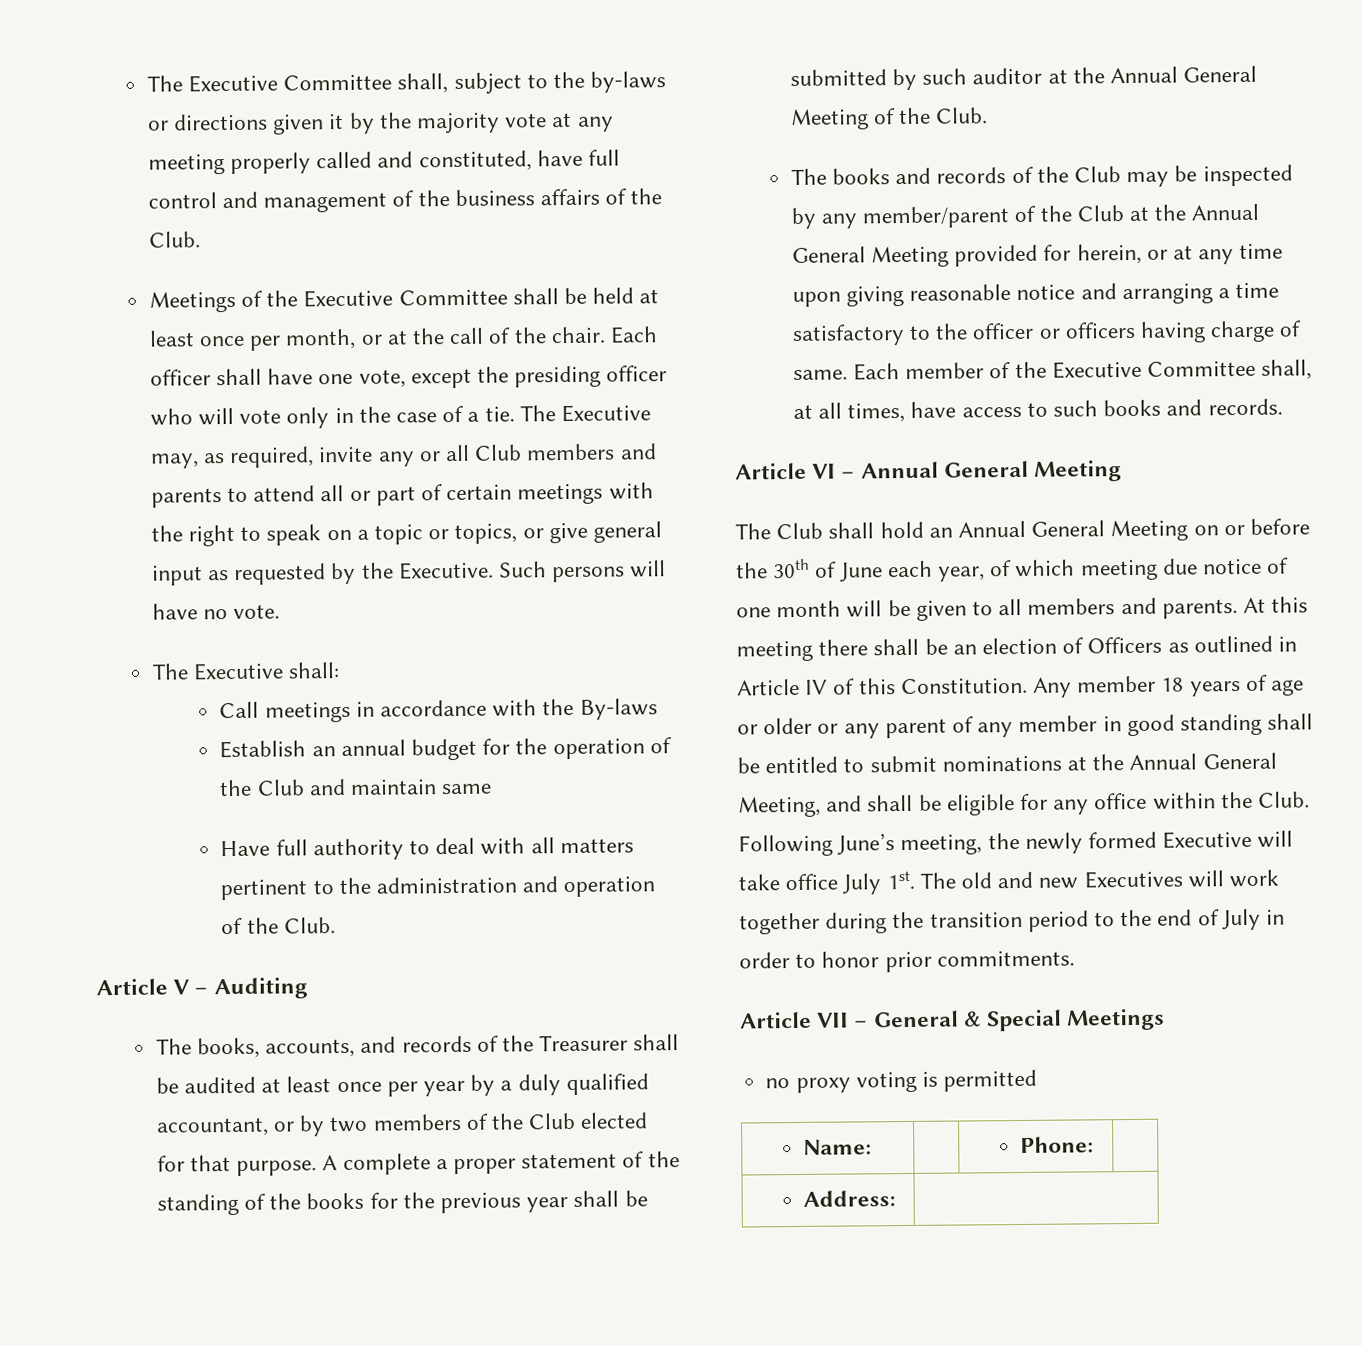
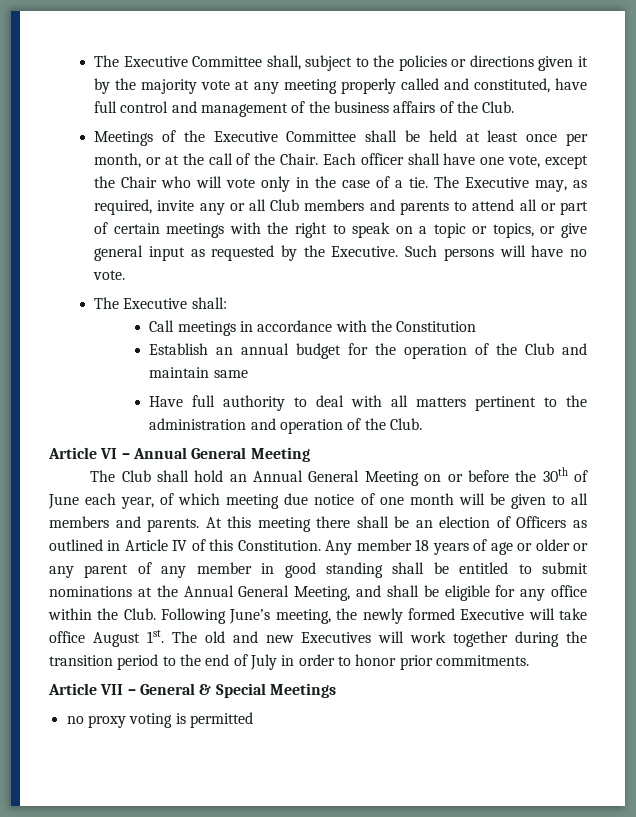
- The Executive Committee shall, subject to the by-laws or directions given it by the majority vote at any meeting properly called and constituted, have full control and management of the business affairs of the Club.
+ The Executive Committee shall, subject to the policies or directions given it by the majority vote at any meeting properly called and constituted, have full control and management of the business affairs of the Club.
- Meetings of the Executive Committee shall be held at least once per month, or at the call of the chair.
+ Meetings of the Executive Committee shall be held at least once per month, or at the call of the Chair.
- Each officer shall have one vote, except the presiding officer who will vote only in the case of a tie.
+ Each officer shall have one vote, except the Chair who will vote only in the case of a tie.
- Call meetings in accordance with the By-laws
+ Call meetings in accordance with the Constitution
- Article V – Auditing
- The books, accounts, and records of the Treasurer shall be audited at least once per year by a duly qualified accountant, or by two members of the Club elected for that purpose. A complete a proper statement of the standing of the books for the previous year shall be submitted by such auditor at the Annual General Meeting of the Club.
- The books and records of the Club may be inspected by any member/parent of the Club at the Annual General Meeting provided for herein, or at any time upon giving reasonable notice and arranging a time satisfactory to the officer or officers having charge of same. Each member of the Executive Committee shall, at all times, have access to such books and records.
- Following June’s meeting, the newly formed Executive will take office July 1st.
+ Following June’s meeting, the newly formed Executive will take office August 1st.
- Name: | | Phone: |
- Address: |

